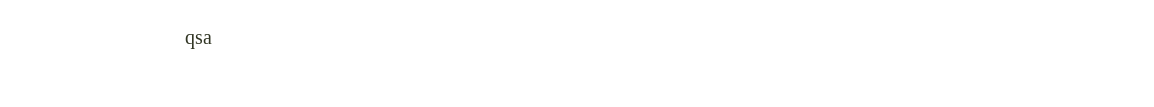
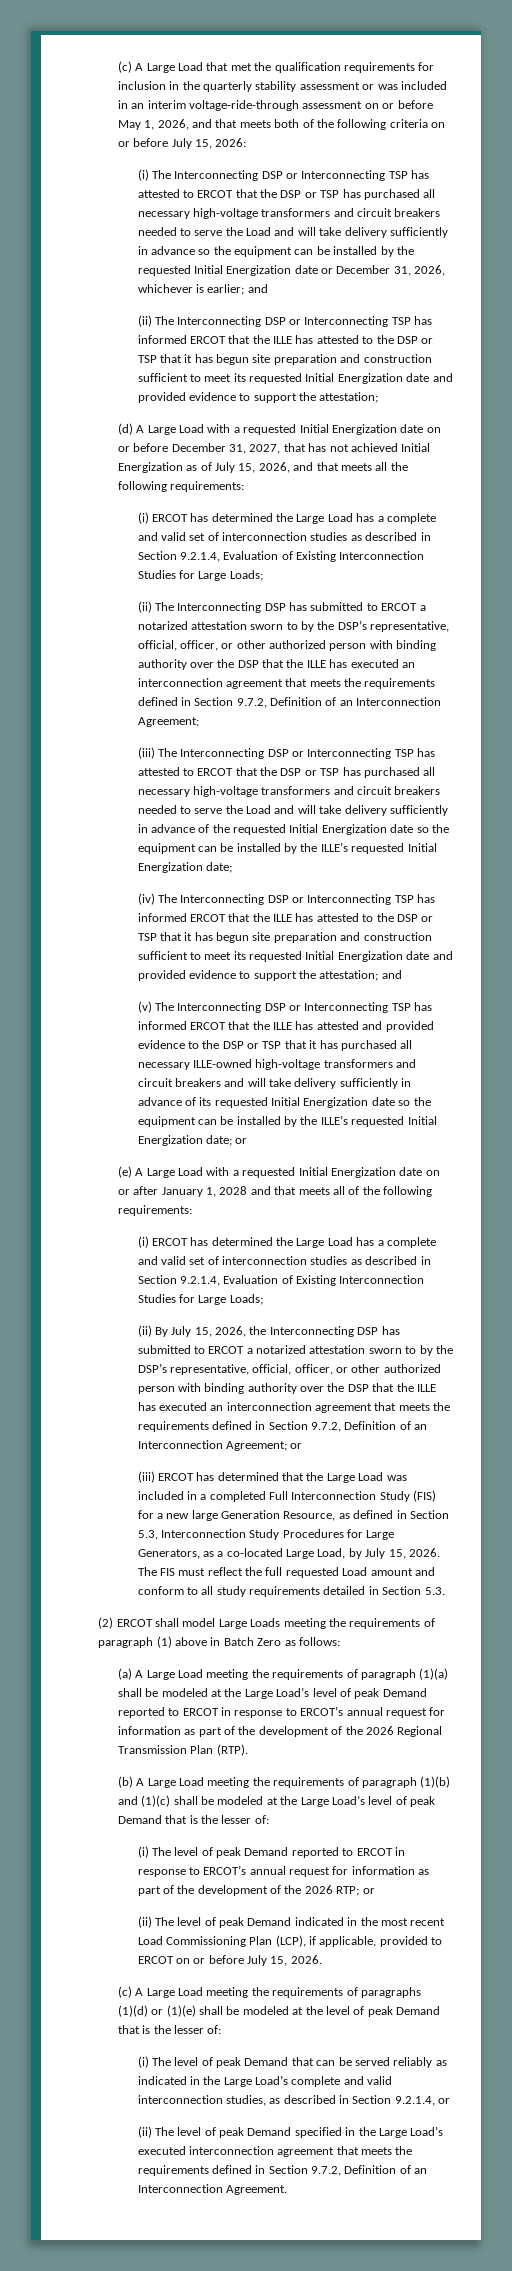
- qsa
+ (c) A Large Load that met the qualification requirements for inclusion in the quarterly stability assessment or was included in an interim voltage-ride-through assessment on or before May 1, 2026, and that meets both of the following criteria on or before July 15, 2026:
+ (i) The Interconnecting DSP or Interconnecting TSP has attested to ERCOT that the DSP or TSP has purchased all necessary high-voltage transformers and circuit breakers needed to serve the Load and will take delivery sufficiently in advance so the equipment can be installed by the requested Initial Energization date or December 31, 2026, whichever is earlier; and
+ (ii) The Interconnecting DSP or Interconnecting TSP has informed ERCOT that the ILLE has attested to the DSP or TSP that it has begun site preparation and construction sufficient to meet its requested Initial Energization date and provided evidence to support the attestation;
+ (d) A Large Load with a requested Initial Energization date on or before December 31, 2027, that has not achieved Initial Energization as of July 15, 2026, and that meets all the following requirements:
+ (i) ERCOT has determined the Large Load has a complete and valid set of interconnection studies as described in Section 9.2.1.4, Evaluation of Existing Interconnection Studies for Large Loads;
+ (ii) The Interconnecting DSP has submitted to ERCOT a notarized attestation sworn to by the DSP’s representative, official, officer, or other authorized person with binding authority over the DSP that the ILLE has executed an interconnection agreement that meets the requirements defined in Section 9.7.2, Definition of an Interconnection Agreement;
+ (iii) The Interconnecting DSP or Interconnecting TSP has attested to ERCOT that the DSP or TSP has purchased all necessary high-voltage transformers and circuit breakers needed to serve the Load and will take delivery sufficiently in advance of the requested Initial Energization date so the equipment can be installed by the ILLE’s requested Initial Energization date;
+ (iv) The Interconnecting DSP or Interconnecting TSP has informed ERCOT that the ILLE has attested to the DSP or TSP that it has begun site preparation and construction sufficient to meet its requested Initial Energization date and provided evidence to support the attestation; and
+ (v) The Interconnecting DSP or Interconnecting TSP has informed ERCOT that the ILLE has attested and provided evidence to the DSP or TSP that it has purchased all necessary ILLE-owned high-voltage transformers and circuit breakers and will take delivery sufficiently in advance of its requested Initial Energization date so the equipment can be installed by the ILLE’s requested Initial Energization date; or
+ (e) A Large Load with a requested Initial Energization date on or after January 1, 2028 and that meets all of the following requirements:
+ (i) ERCOT has determined the Large Load has a complete and valid set of interconnection studies as described in Section 9.2.1.4, Evaluation of Existing Interconnection Studies for Large Loads;
+ (ii) By July 15, 2026, the Interconnecting DSP has submitted to ERCOT a notarized attestation sworn to by the DSP’s representative, official, officer, or other authorized person with binding authority over the DSP that the ILLE has executed an interconnection agreement that meets the requirements defined in Section 9.7.2, Definition of an Interconnection Agreement; or
+ (iii) ERCOT has determined that the Large Load was included in a completed Full Interconnection Study (FIS) for a new large Generation Resource, as defined in Section 5.3, Interconnection Study Procedures for Large Generators, as a co-located Large Load, by July 15, 2026. The FIS must reflect the full requested Load amount and conform to all study requirements detailed in Section 5.3.
+ (2) ERCOT shall model Large Loads meeting the requirements of paragraph (1) above in Batch Zero as follows:
+ (a) A Large Load meeting the requirements of paragraph (1)(a) shall be modeled at the Large Load’s level of peak Demand reported to ERCOT in response to ERCOT’s annual request for information as part of the development of the 2026 Regional Transmission Plan (RTP).
+ (b) A Large Load meeting the requirements of paragraph (1)(b) and (1)(c) shall be modeled at the Large Load’s level of peak Demand that is the lesser of:
+ (i) The level of peak Demand reported to ERCOT in response to ERCOT’s annual request for information as part of the development of the 2026 RTP; or
+ (ii) The level of peak Demand indicated in the most recent Load Commissioning Plan (LCP), if applicable, provided to ERCOT on or before July 15, 2026.
+ (c) A Large Load meeting the requirements of paragraphs (1)(d) or (1)(e) shall be modeled at the level of peak Demand that is the lesser of:
+ (i) The level of peak Demand that can be served reliably as indicated in the Large Load’s complete and valid interconnection studies, as described in Section 9.2.1.4, or
+ (ii) The level of peak Demand specified in the Large Load’s executed interconnection agreement that meets the requirements defined in Section 9.7.2, Definition of an Interconnection Agreement.

